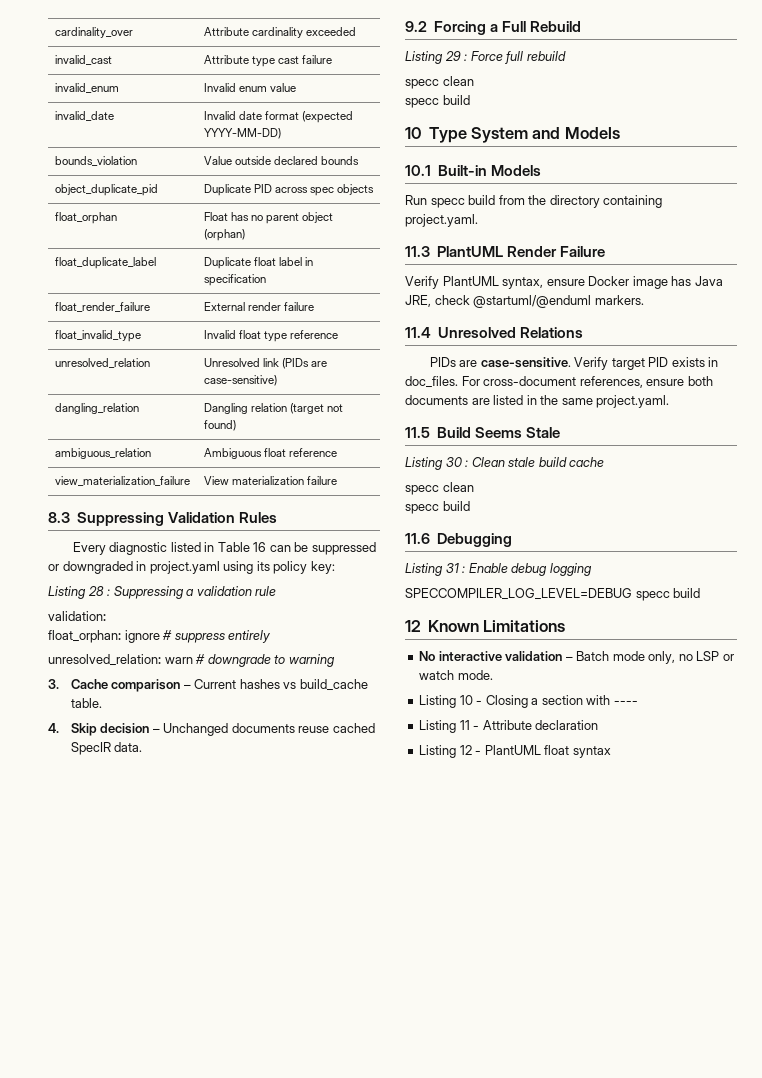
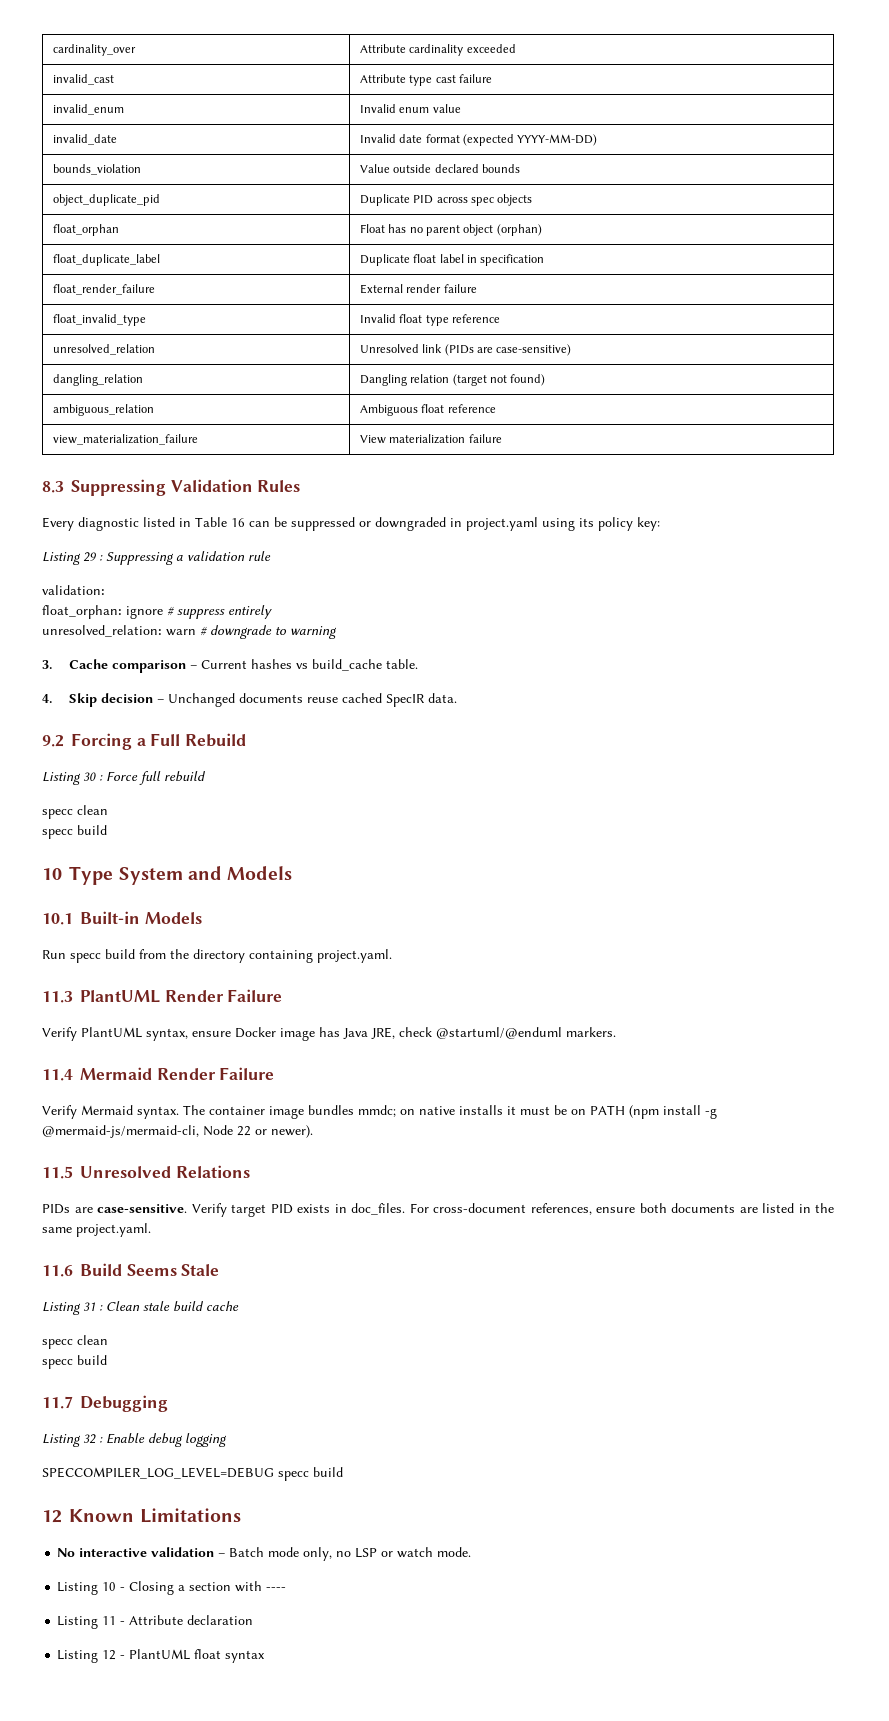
- Listing 28 : Suppressing a validation rule
+ Listing 29 : Suppressing a validation rule
- Listing 29 : Force full rebuild
+ Listing 30 : Force full rebuild
- 11.4 Unresolved Relations
+ 11.4 Mermaid Render Failure
+ Verify Mermaid syntax. The container image bundles mmdc; on native installs it must be on PATH (npm install -g @mermaid-js/mermaid-cli, Node 22 or newer).
+ 11.5 Unresolved Relations
- 11.5 Build Seems Stale
+ 11.6 Build Seems Stale
- Listing 30 : Clean stale build cache
+ Listing 31 : Clean stale build cache
- 11.6 Debugging
+ 11.7 Debugging
- Listing 31 : Enable debug logging
+ Listing 32 : Enable debug logging

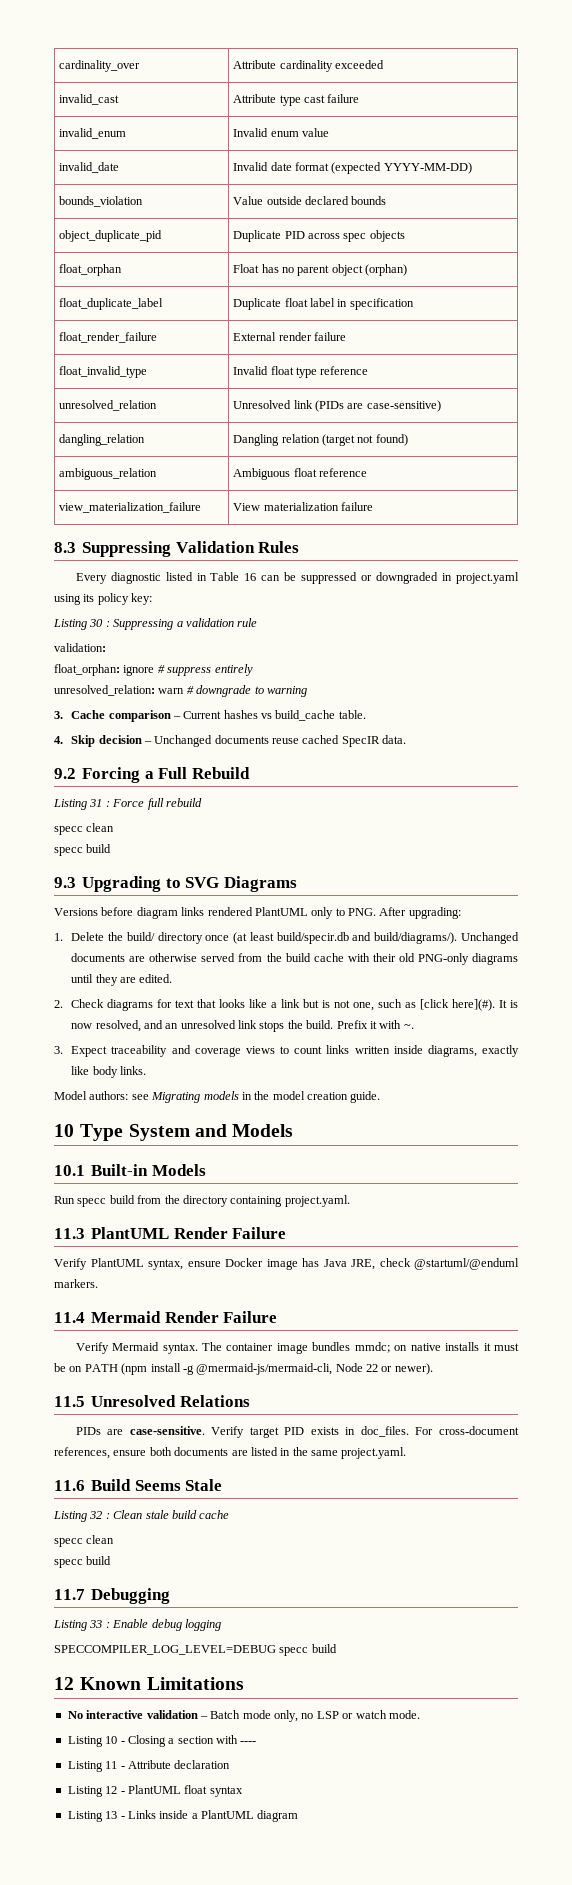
- Listing 29 : Suppressing a validation rule
+ Listing 30 : Suppressing a validation rule
- Listing 30 : Force full rebuild
+ Listing 31 : Force full rebuild
+ 9.3 Upgrading to SVG Diagrams
+ Versions before diagram links rendered PlantUML only to PNG. After upgrading:
+ 1. Delete the build/ directory once (at least build/specir.db and build/diagrams/). Unchanged documents are otherwise served from the build cache with their old PNG-only diagrams until they are edited.
+ 2. Check diagrams for text that looks like a link but is not one, such as [click here](#). It is now resolved, and an unresolved link stops the build. Prefix it with ~.
+ 3. Expect traceability and coverage views to count links written inside diagrams, exactly like body links.
+ Model authors: see Migrating models in the model creation guide.
- Listing 31 : Clean stale build cache
+ Listing 32 : Clean stale build cache
- Listing 32 : Enable debug logging
+ Listing 33 : Enable debug logging
+ Listing 13 - Links inside a PlantUML diagram

